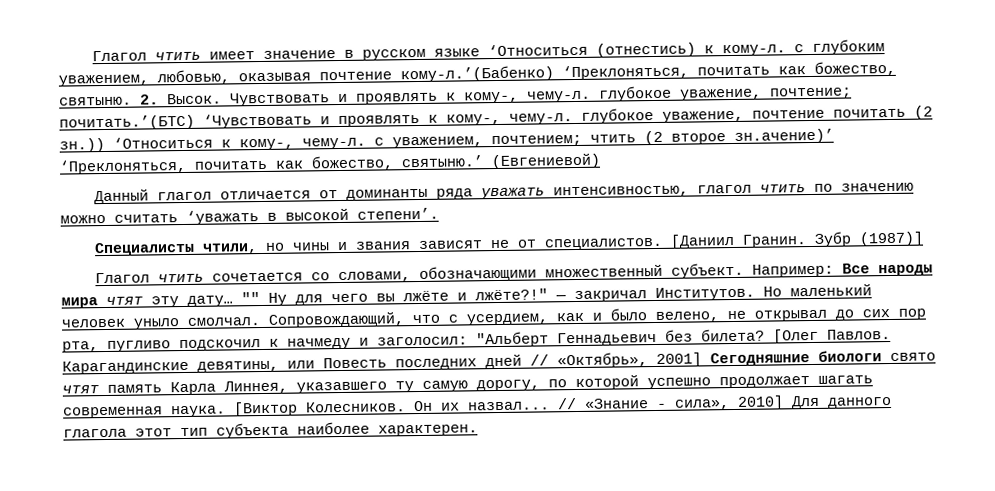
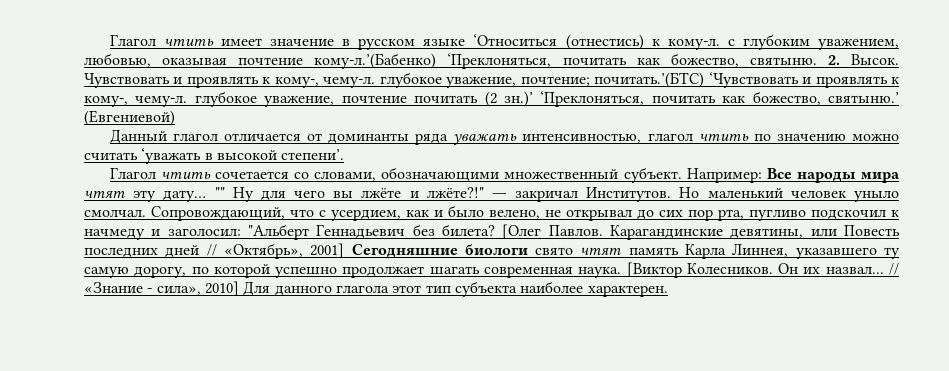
- Чувствовать и проявлять к кому-, чему-л. глубокое уважение, почтение; почитать.’(БТС) ‘Чувствовать и проявлять к кому-, чему-л. глубокое уважение, почтение почитать (2 зн.)) ‘Относиться к кому-, чему-л. с уважением, почтением; чтить (2 второе зн.ачение)’ ‘Преклоняться, почитать как божество, святыню.’
+ Чувствовать и проявлять к кому-, чему-л. глубокое уважение, почтение; почитать.’(БТС) ‘Чувствовать и проявлять к кому-, чему-л. глубокое уважение, почтение почитать (2 зн.)’ ‘Преклоняться, почитать как божество, святыню.’
- Специалисты чтили, но чины и звания зависят не от специалистов. [Даниил Гранин. Зубр (1987)]

